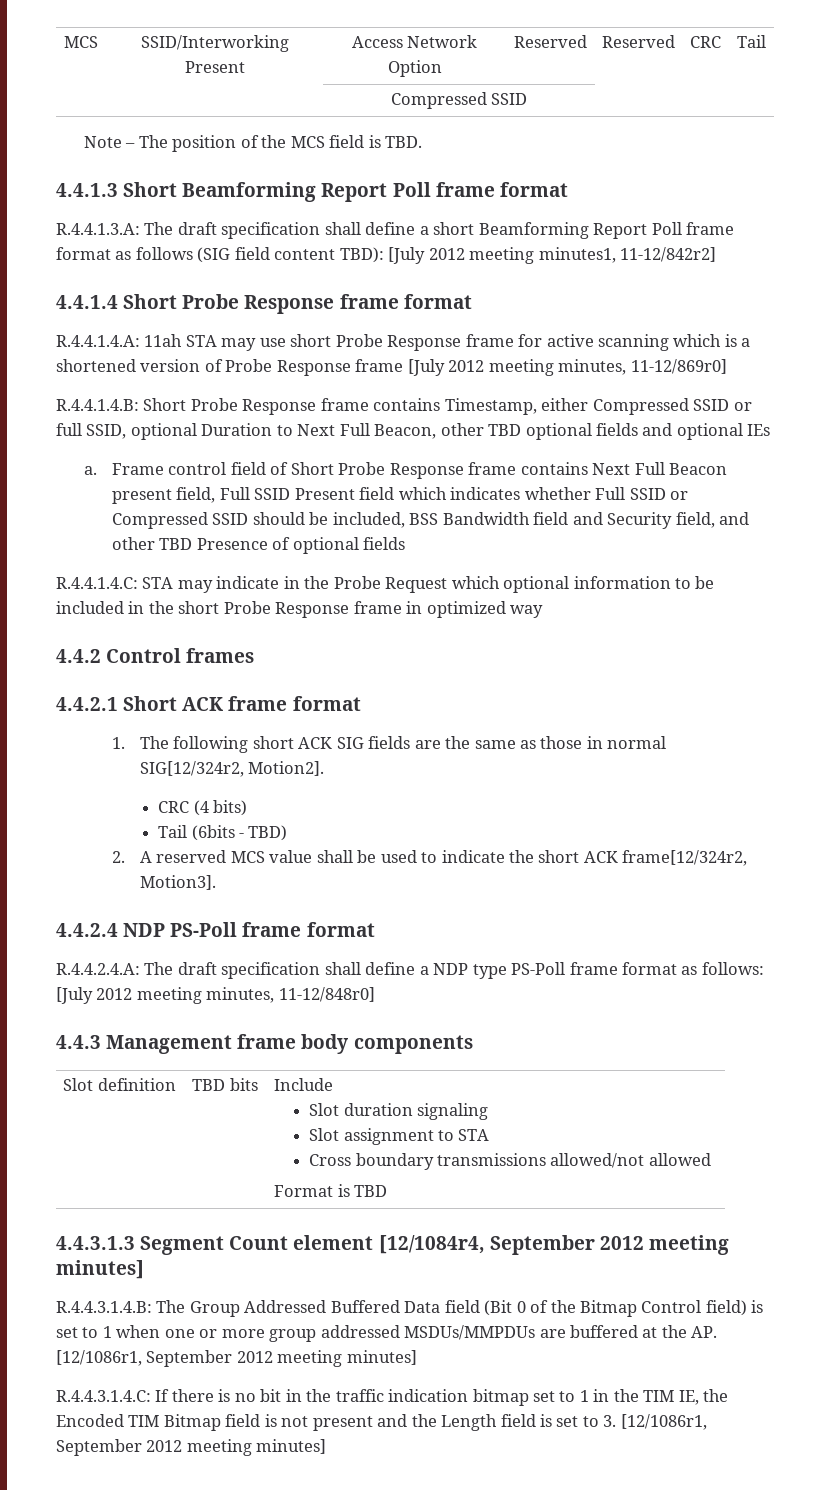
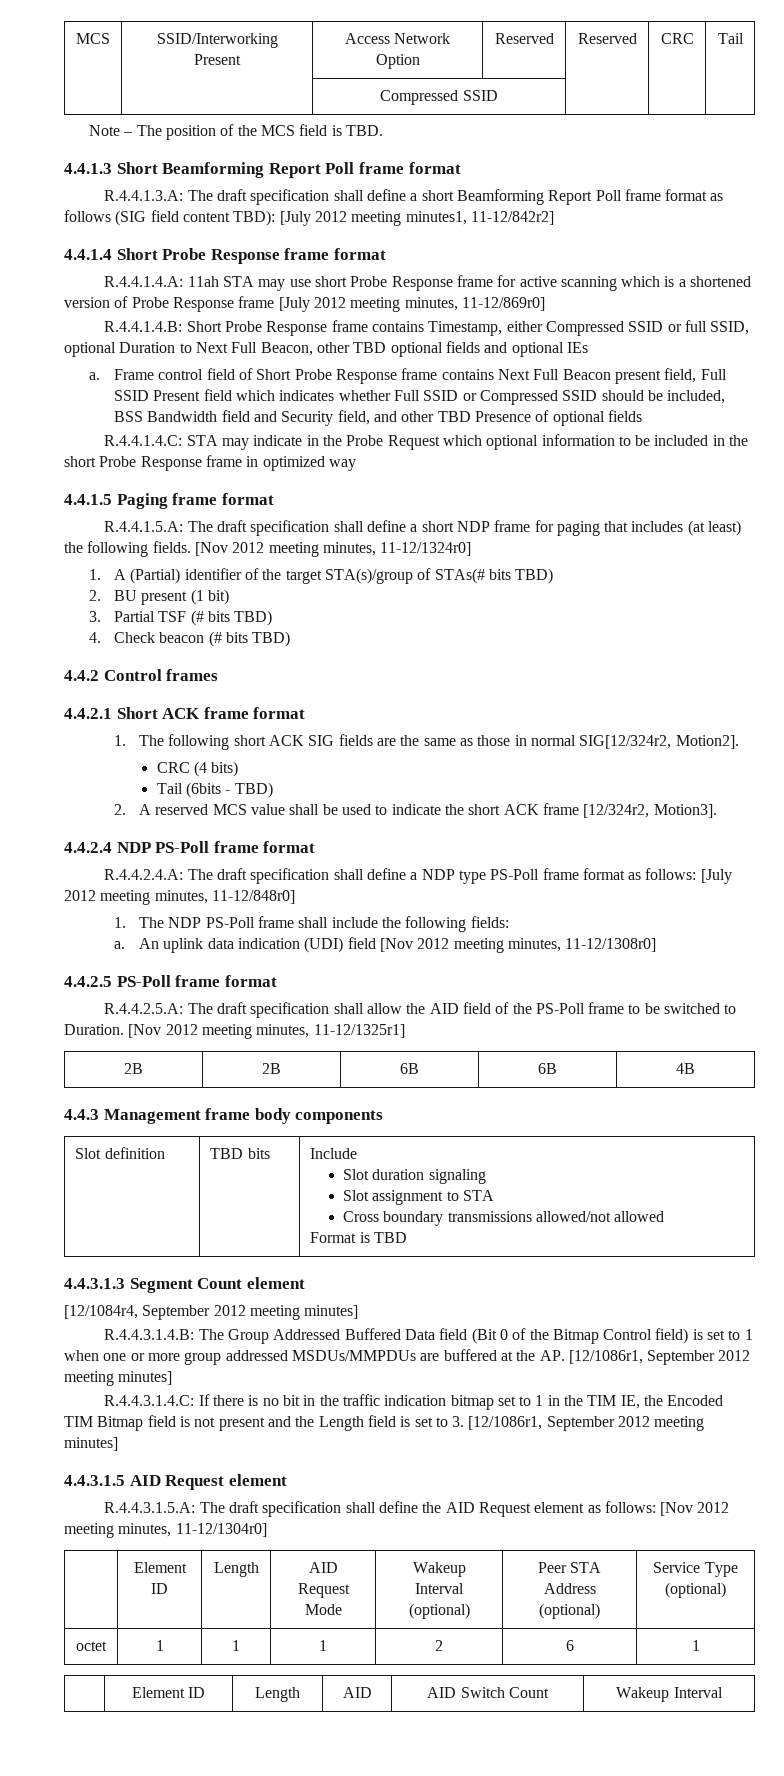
+ 4.4.1.5 Paging frame format
+ R.4.4.1.5.A: The draft specification shall define a short NDP frame for paging that includes (at least) the following fields. [Nov 2012 meeting minutes, 11-12/1324r0]
+ 1. A (Partial) identifier of the target STA(s)/group of STAs(# bits TBD)
+ 2. BU present (1 bit)
+ 3. Partial TSF (# bits TBD)
+ 4. Check beacon (# bits TBD)
- 2. A reserved MCS value shall be used to indicate the short ACK frame[12/324r2, Motion3].
+ 2. A reserved MCS value shall be used to indicate the short ACK frame [12/324r2, Motion3].
+ 1. The NDP PS-Poll frame shall include the following fields:
+ a. An uplink data indication (UDI) field [Nov 2012 meeting minutes, 11-12/1308r0]
+ 4.4.2.5 PS-Poll frame format
+ R.4.4.2.5.A: The draft specification shall allow the AID field of the PS-Poll frame to be switched to Duration. [Nov 2012 meeting minutes, 11-12/1325r1]
+ 2B | 2B | 6B | 6B | 4B
- 4.4.3.1.3 Segment Count element [12/1084r4, September 2012 meeting minutes]
+ 4.4.3.1.3 Segment Count element
+ [12/1084r4, September 2012 meeting minutes]
+ 4.4.3.1.5 AID Request element
+ R.4.4.3.1.5.A: The draft specification shall define the AID Request element as follows: [Nov 2012 meeting minutes, 11-12/1304r0]
+ | Element ID | Length | AID Request Mode | Wakeup Interval (optional) | Peer STA Address (optional) | Service Type (optional)
+ octet | 1 | 1 | 1 | 2 | 6 | 1
+ | Element ID | Length | AID | AID Switch Count | Wakeup Interval

